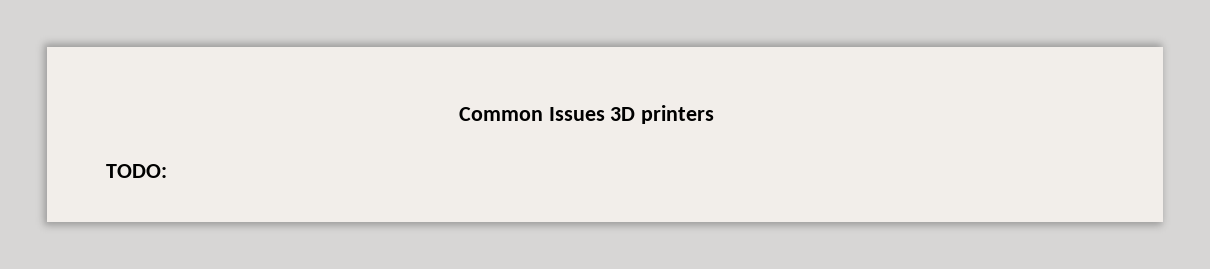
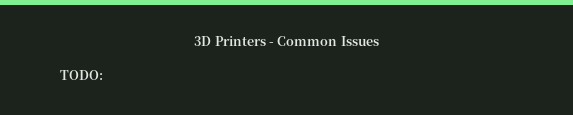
- Common Issues 3D printers
+ 3D Printers - Common Issues

